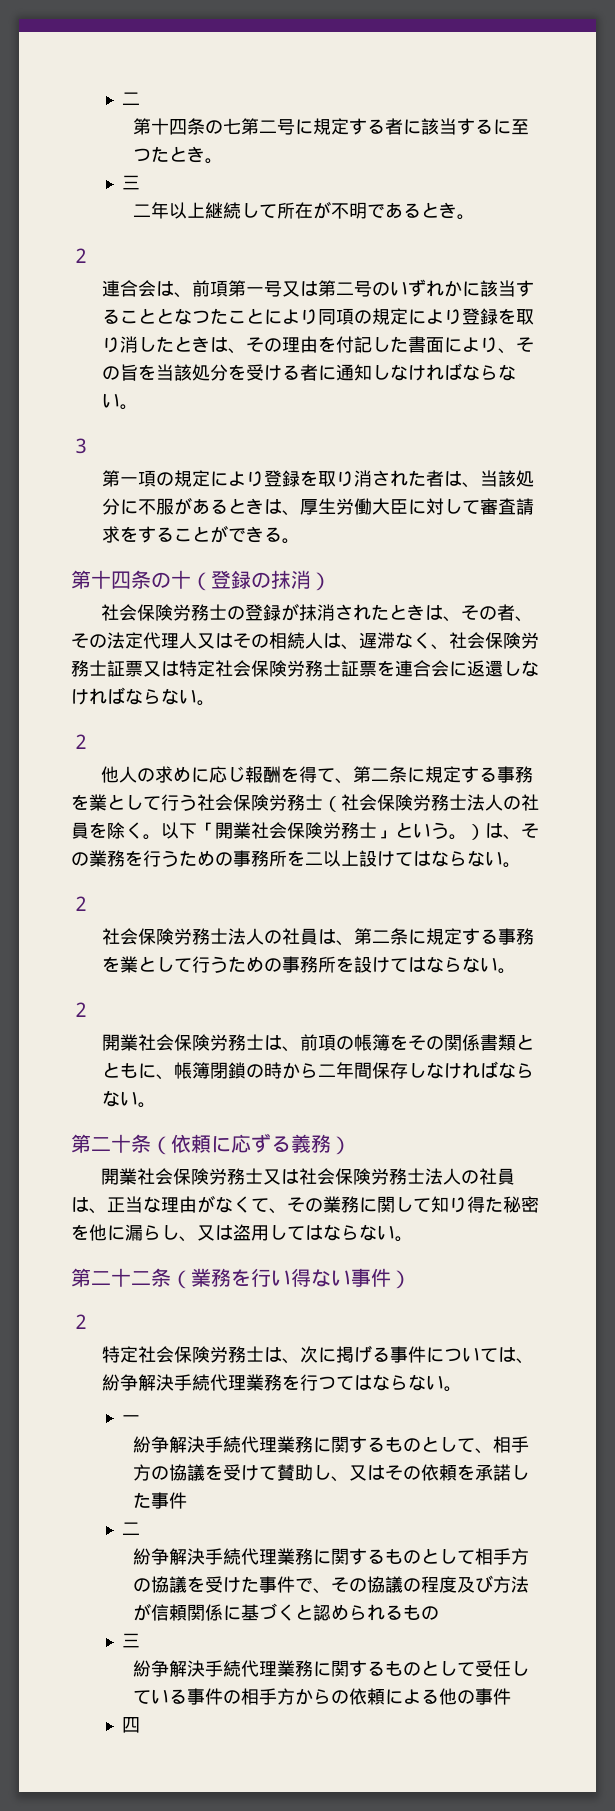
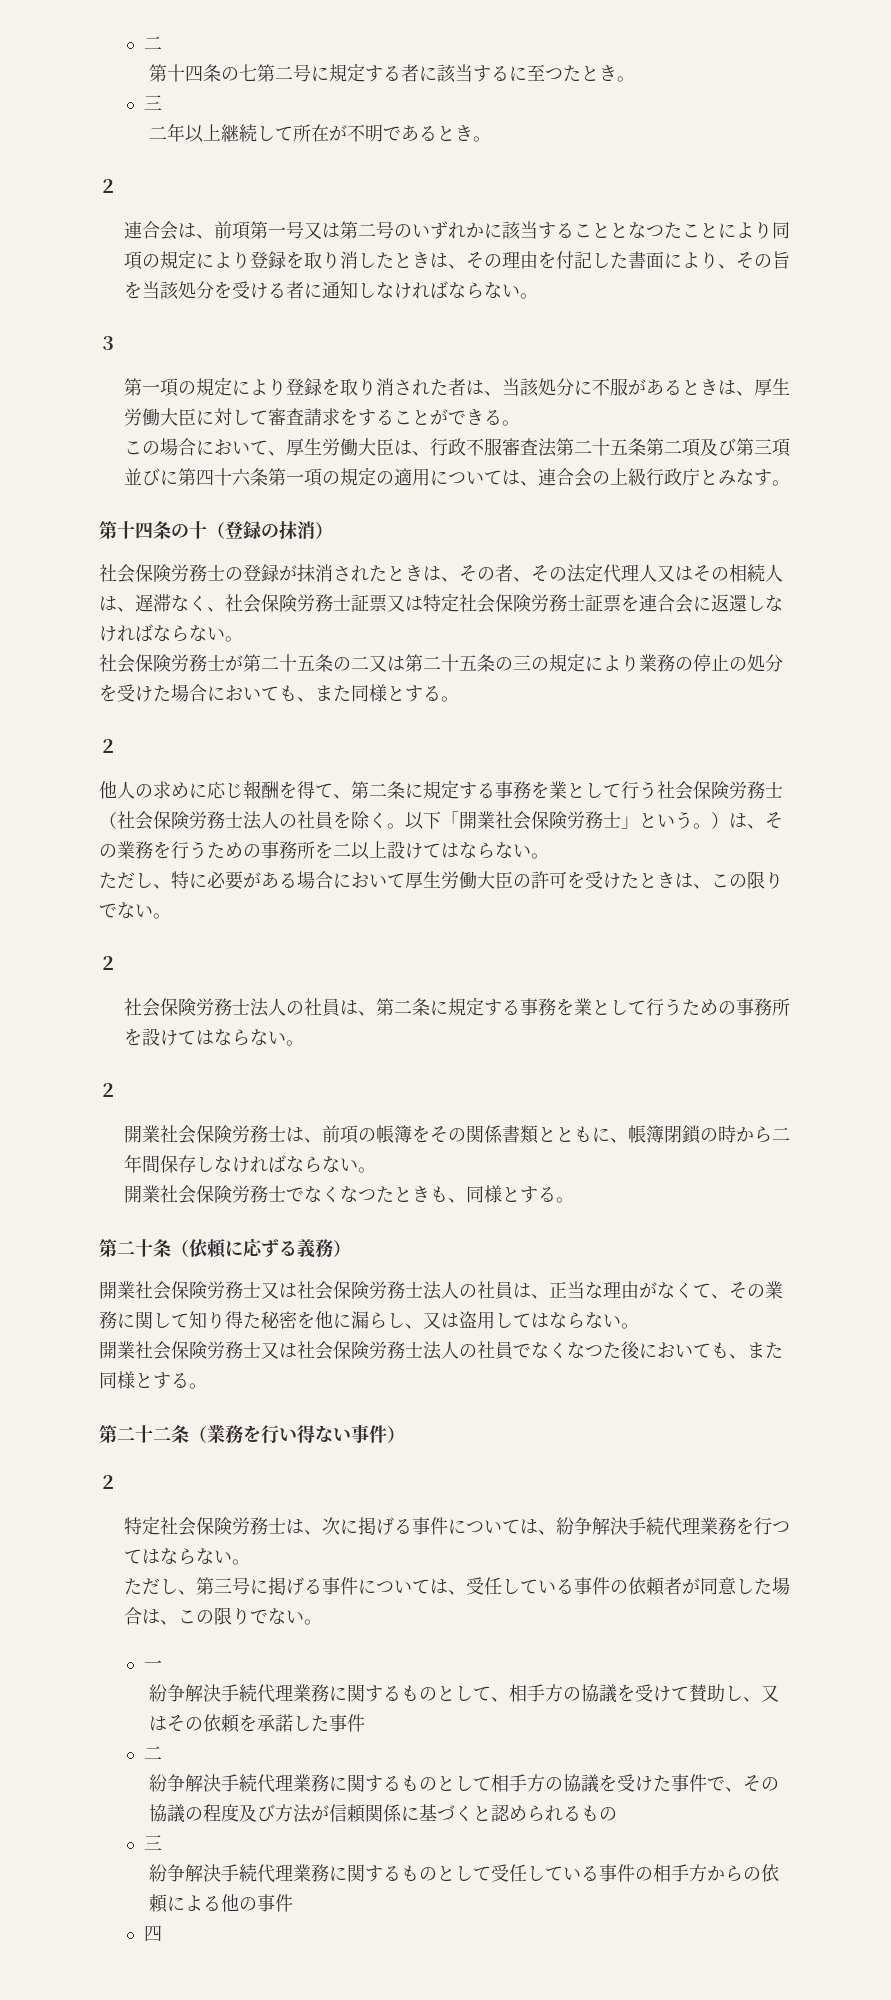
+ この場合において、厚生労働大臣は、行政不服審査法第二十五条第二項及び第三項並びに第四十六条第一項の規定の適用については、連合会の上級行政庁とみなす。
+ 社会保険労務士が第二十五条の二又は第二十五条の三の規定により業務の停止の処分を受けた場合においても、また同様とする。
+ ただし、特に必要がある場合において厚生労働大臣の許可を受けたときは、この限りでない。
+ 開業社会保険労務士でなくなつたときも、同様とする。
+ 開業社会保険労務士又は社会保険労務士法人の社員でなくなつた後においても、また同様とする。
+ ただし、第三号に掲げる事件については、受任している事件の依頼者が同意した場合は、この限りでない。

